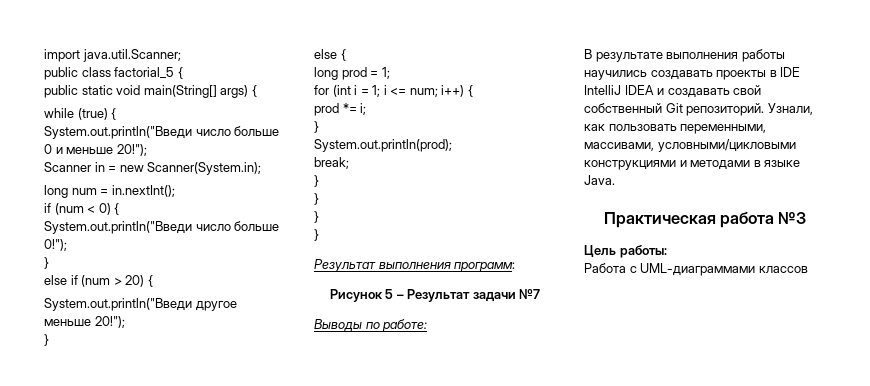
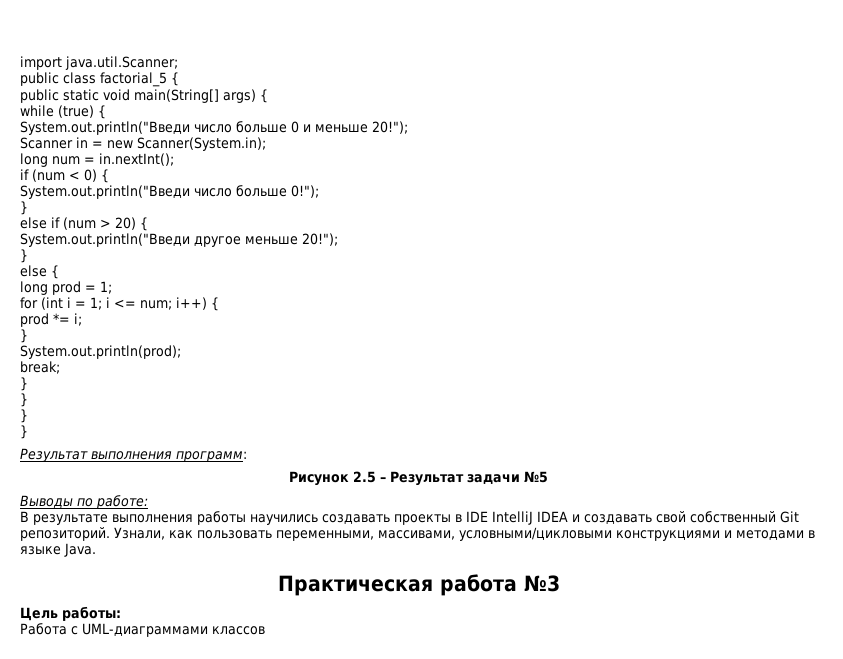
- Рисунок 5 – Результат задачи №7
+ Рисунок 2.5 – Результат задачи №5

